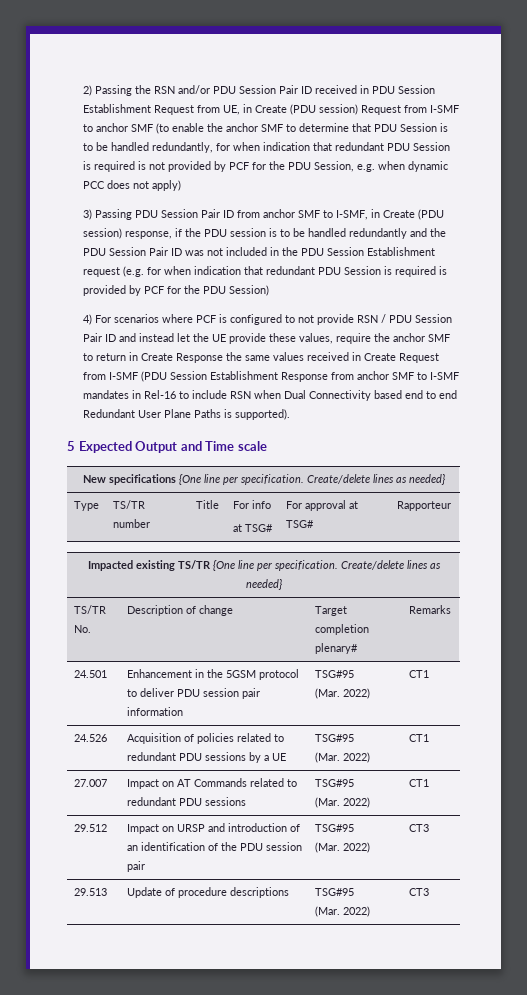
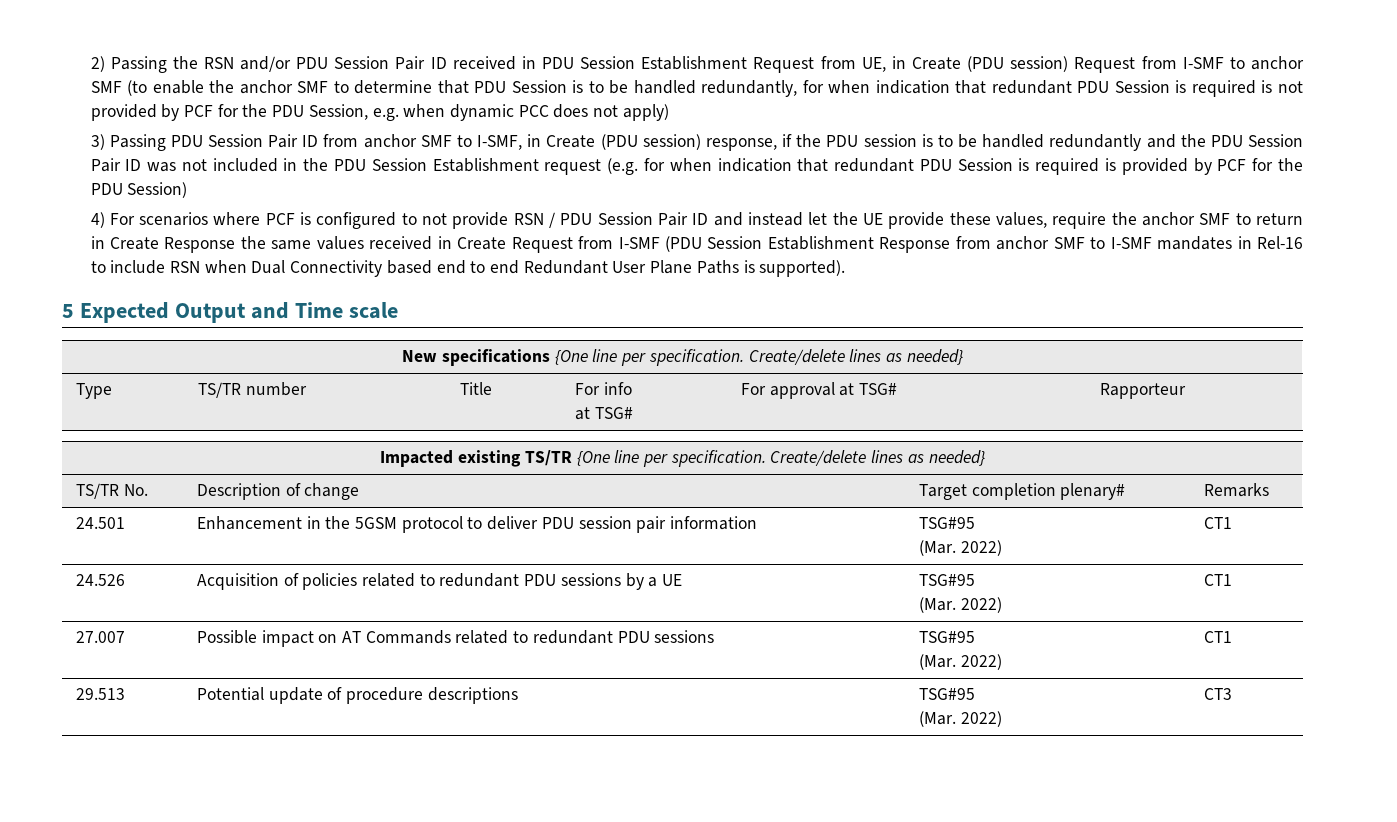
- 27.007 | Impact on AT Commands related to redundant PDU sessions | TSG#95
+ 27.007 | Possible impact on AT Commands related to redundant PDU sessions | TSG#95
- 29.512 | Impact on URSP and introduction of an identification of the PDU session pair | TSG#95
- (Mar. 2022) | CT3
- 29.513 | Update of procedure descriptions | TSG#95
+ 29.513 | Potential update of procedure descriptions | TSG#95

